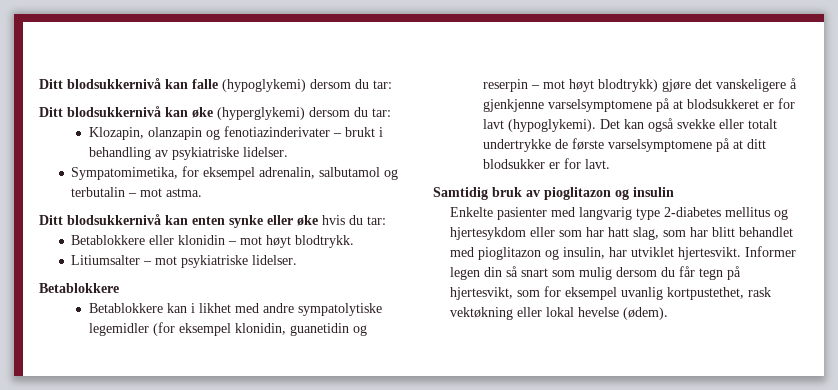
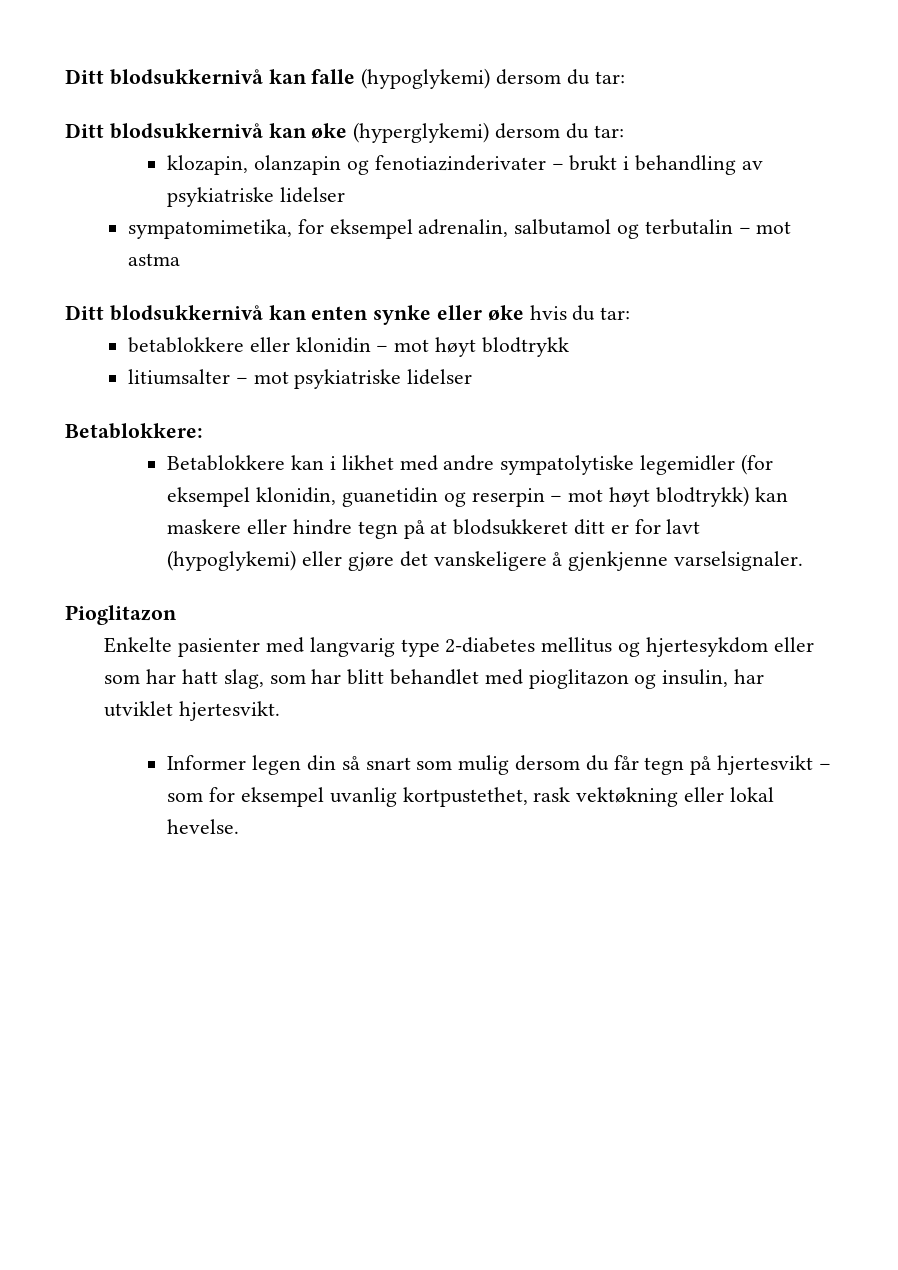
- Klozapin, olanzapin og fenotiazinderivater – brukt i behandling av psykiatriske lidelser.
- Sympatomimetika, for eksempel adrenalin, salbutamol og terbutalin – mot astma.
+ klozapin, olanzapin og fenotiazinderivater – brukt i behandling av psykiatriske lidelser
+ sympatomimetika, for eksempel adrenalin, salbutamol og terbutalin – mot astma
- Betablokkere eller klonidin – mot høyt blodtrykk.
- Litiumsalter – mot psykiatriske lidelser.
- Betablokkere
+ betablokkere eller klonidin – mot høyt blodtrykk
+ litiumsalter – mot psykiatriske lidelser
+ Betablokkere:
- Betablokkere kan i likhet med andre sympatolytiske legemidler (for eksempel klonidin, guanetidin og reserpin – mot høyt blodtrykk) gjøre det vanskeligere å gjenkjenne varselsymptomene på at blodsukkeret er for lavt (hypoglykemi). Det kan også svekke eller totalt undertrykke de første varselsymptomene på at ditt blodsukker er for lavt.
- Samtidig bruk av pioglitazon og insulin
+ Betablokkere kan i likhet med andre sympatolytiske legemidler (for eksempel klonidin, guanetidin og reserpin – mot høyt blodtrykk) kan maskere eller hindre tegn på at blodsukkeret ditt er for lavt (hypoglykemi) eller gjøre det vanskeligere å gjenkjenne varselsignaler.
+ Pioglitazon
- Enkelte pasienter med langvarig type 2-diabetes mellitus og hjertesykdom eller som har hatt slag, som har blitt behandlet med pioglitazon og insulin, har utviklet hjertesvikt. Informer legen din så snart som mulig dersom du får tegn på hjertesvikt, som for eksempel uvanlig kortpustethet, rask vektøkning eller lokal hevelse (ødem).
+ Enkelte pasienter med langvarig type 2-diabetes mellitus og hjertesykdom eller som har hatt slag, som har blitt behandlet med pioglitazon og insulin, har utviklet hjertesvikt.
+ Informer legen din så snart som mulig dersom du får tegn på hjertesvikt – som for eksempel uvanlig kortpustethet, rask vektøkning eller lokal hevelse.

